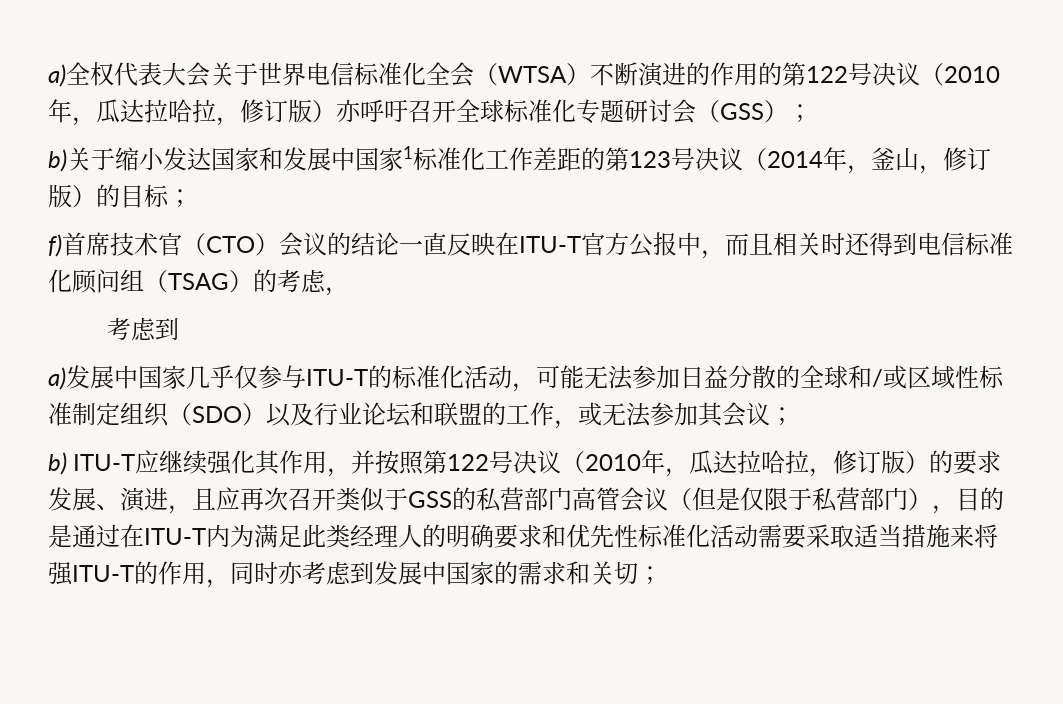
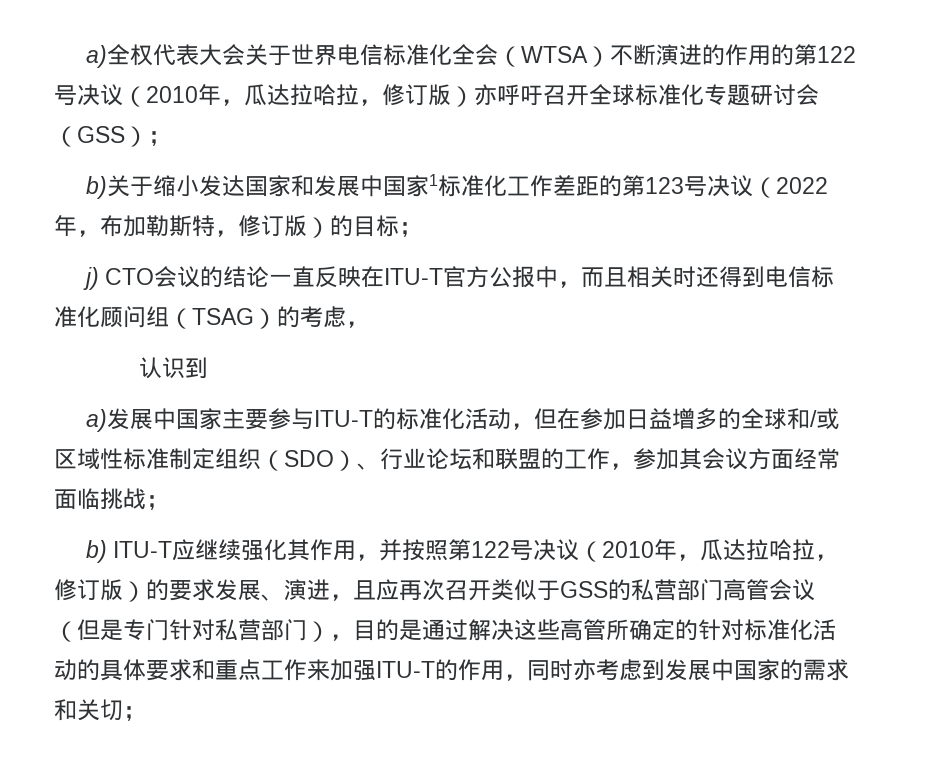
- b)关于缩小发达国家和发展中国家1标准化工作差距的第123号决议（2014年，釜山，修订版）的目标；
+ b)关于缩小发达国家和发展中国家1标准化工作差距的第123号决议（2022年，布加勒斯特，修订版）的目标；
- f)首席技术官（CTO）会议的结论一直反映在ITU-T官方公报中，而且相关时还得到电信标准化顾问组（TSAG）的考虑，
- 考虑到
+ j) CTO会议的结论一直反映在ITU-T官方公报中，而且相关时还得到电信标准化顾问组（TSAG）的考虑，
+ 认识到
- a)发展中国家几乎仅参与ITU-T的标准化活动，可能无法参加日益分散的全球和/或区域性标准制定组织（SDO）以及行业论坛和联盟的工作，或无法参加其会议；
+ a)发展中国家主要参与ITU-T的标准化活动，但在参加日益增多的全球和/或区域性标准制定组织（SDO）、行业论坛和联盟的工作，参加其会议方面经常面临挑战；
- b) ITU-T应继续强化其作用，并按照第122号决议（2010年，瓜达拉哈拉，修订版）的要求发展、演进，且应再次召开类似于GSS的私营部门高管会议（但是仅限于私营部门），目的是通过在ITU-T内为满足此类经理人的明确要求和优先性标准化活动需要采取适当措施来将强ITU-T的作用，同时亦考虑到发展中国家的需求和关切；
+ b) ITU-T应继续强化其作用，并按照第122号决议（2010年，瓜达拉哈拉，修订版）的要求发展、演进，且应再次召开类似于GSS的私营部门高管会议（但是专门针对私营部门），目的是通过解决这些高管所确定的针对标准化活动的具体要求和重点工作来加强ITU-T的作用，同时亦考虑到发展中国家的需求和关切；

